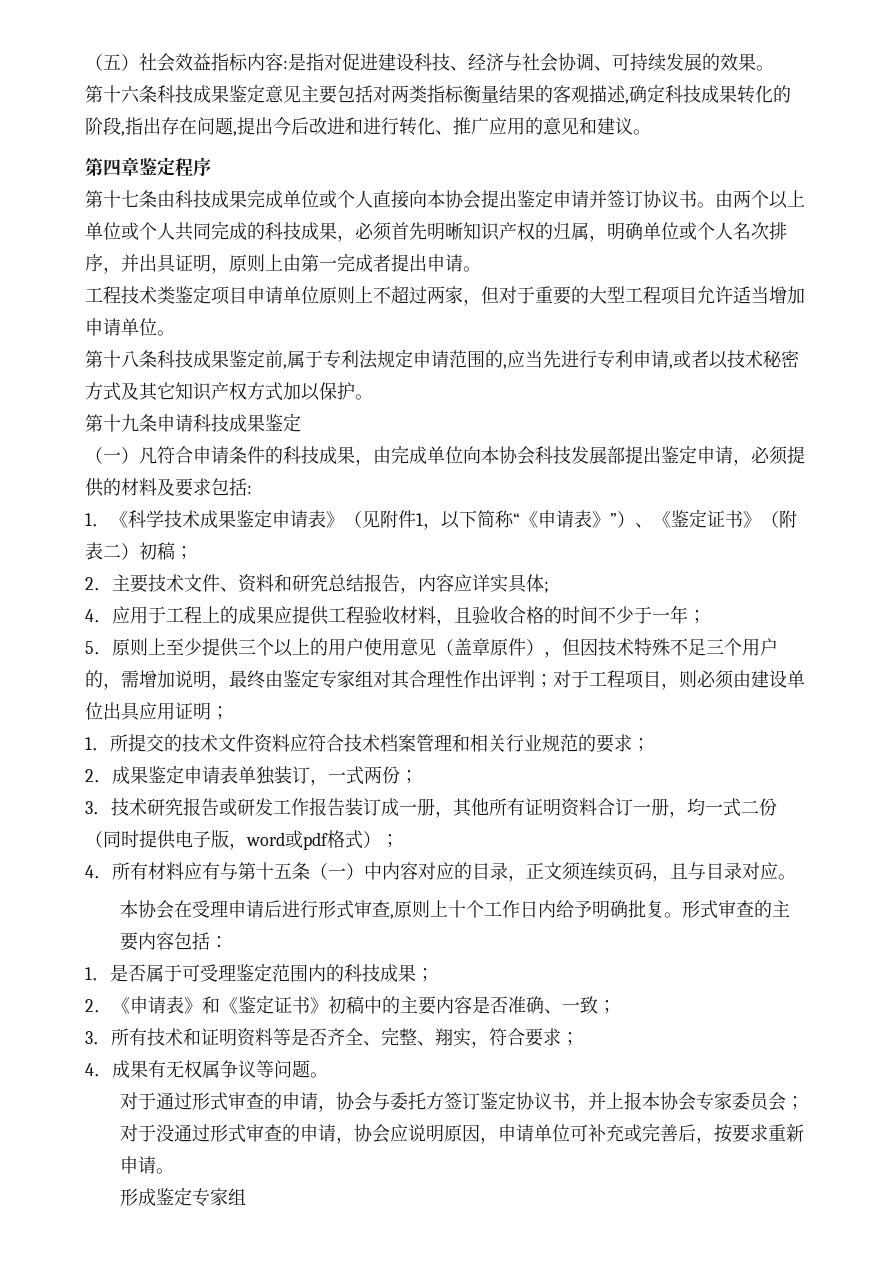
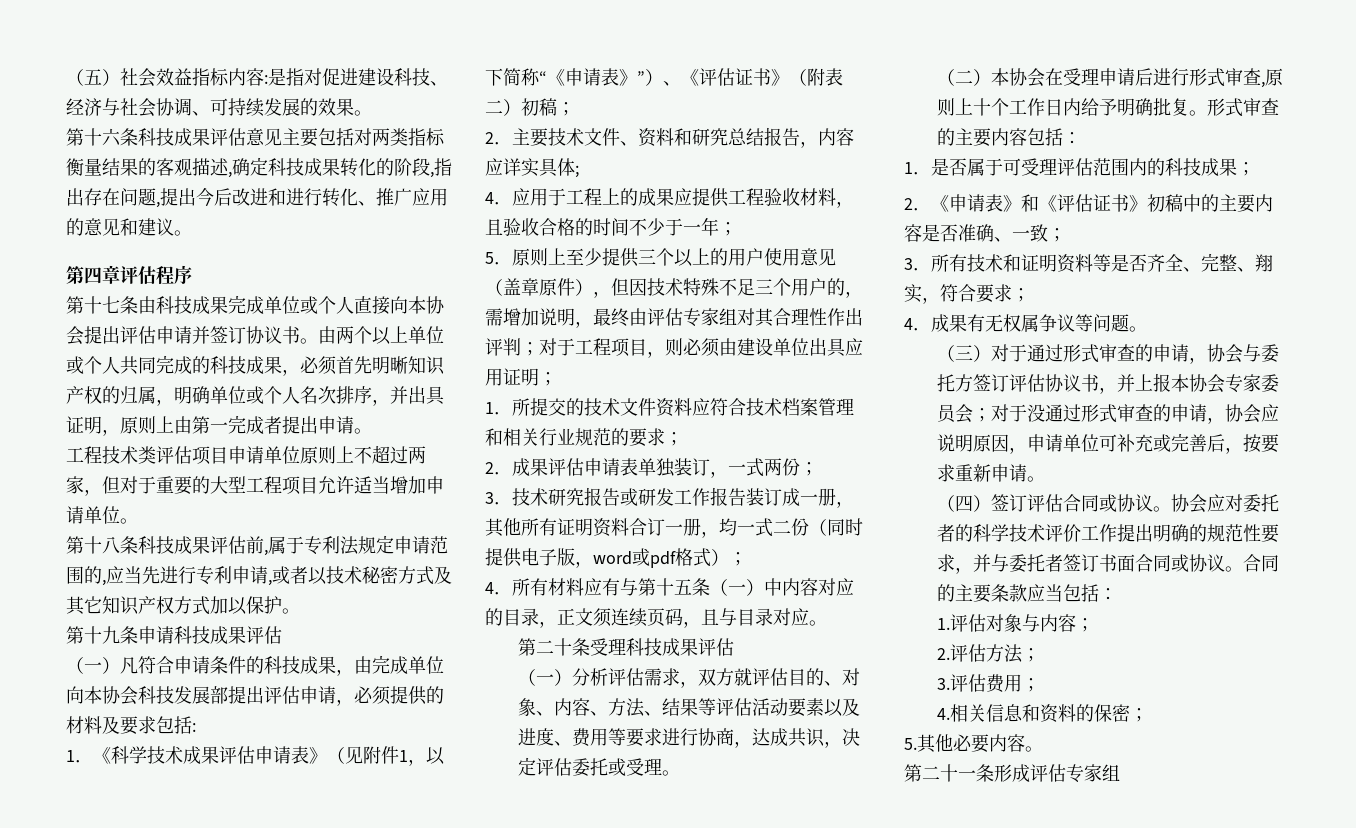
- 第十六条科技成果鉴定意见主要包括对两类指标衡量结果的客观描述,确定科技成果转化的阶段,指出存在问题,提出今后改进和进行转化、推广应用的意见和建议。
+ 第十六条科技成果评估意见主要包括对两类指标衡量结果的客观描述,确定科技成果转化的阶段,指出存在问题,提出今后改进和进行转化、推广应用的意见和建议。
- 第四章鉴定程序
+ 第四章评估程序
- 第十七条由科技成果完成单位或个人直接向本协会提出鉴定申请并签订协议书。
+ 第十七条由科技成果完成单位或个人直接向本协会提出评估申请并签订协议书。
- 工程技术类鉴定项目申请单位原则上不超过两家，但对于重要的大型工程项目允许适当增加申请单位。
+ 工程技术类评估项目申请单位原则上不超过两家，但对于重要的大型工程项目允许适当增加申请单位。
- 第十八条科技成果鉴定前,属于专利法规定申请范围的,应当先进行专利申请,或者以技术秘密方式及其它知识产权方式加以保护。
+ 第十八条科技成果评估前,属于专利法规定申请范围的,应当先进行专利申请,或者以技术秘密方式及其它知识产权方式加以保护。
- 第十九条申请科技成果鉴定
+ 第十九条申请科技成果评估
- （一）凡符合申请条件的科技成果，由完成单位向本协会科技发展部提出鉴定申请，必须提供的材料及要求包括:
+ （一）凡符合申请条件的科技成果，由完成单位向本协会科技发展部提出评估申请，必须提供的材料及要求包括:
- 1．《科学技术成果鉴定申请表》（见附件1，以下简称“《申请表》”）、《鉴定证书》（附表二）初稿；
+ 1．《科学技术成果评估申请表》（见附件1，以下简称“《申请表》”）、《评估证书》（附表二）初稿；
- 5．原则上至少提供三个以上的用户使用意见（盖章原件），但因技术特殊不足三个用户的，需增加说明，最终由鉴定专家组对其合理性作出评判；对于工程项目，则必须由建设单位出具应用证明；
+ 5．原则上至少提供三个以上的用户使用意见（盖章原件），但因技术特殊不足三个用户的，需增加说明，最终由评估专家组对其合理性作出评判；对于工程项目，则必须由建设单位出具应用证明；
- 2．成果鉴定申请表单独装订，一式两份；
+ 2．成果评估申请表单独装订，一式两份；
- 本协会在受理申请后进行形式审查,原则上十个工作日内给予明确批复。
+ 第二十条受理科技成果评估
+ （一）分析评估需求，双方就评估目的、对象、内容、方法、结果等评估活动要素以及进度、费用等要求进行协商，达成共识，决定评估委托或受理。
+ （二）本协会在受理申请后进行形式审查,原则上十个工作日内给予明确批复。
- 1．是否属于可受理鉴定范围内的科技成果；
+ 1．是否属于可受理评估范围内的科技成果；
- 2．《申请表》和《鉴定证书》初稿中的主要内容是否准确、一致；
+ 2．《申请表》和《评估证书》初稿中的主要内容是否准确、一致；
- 对于通过形式审查的申请，协会与委托方签订鉴定协议书，并上报本协会专家委员会；对于没通过形式审查的申请，协会应说明原因，申请单位可补充或完善后，按要求重新申请。
+ （三）对于通过形式审查的申请，协会与委托方签订评估协议书，并上报本协会专家委员会；对于没通过形式审查的申请，协会应说明原因，申请单位可补充或完善后，按要求重新申请。
- 形成鉴定专家组
+ （四）签订评估合同或协议。协会应对委托者的科学技术评价工作提出明确的规范性要求，并与委托者签订书面合同或协议。合同的主要条款应当包括：
+ 1.评估对象与内容；
+ 2.评估方法；
+ 3.评估费用；
+ 4.相关信息和资料的保密；
+ 5.其他必要内容。
+ 第二十一条形成评估专家组

